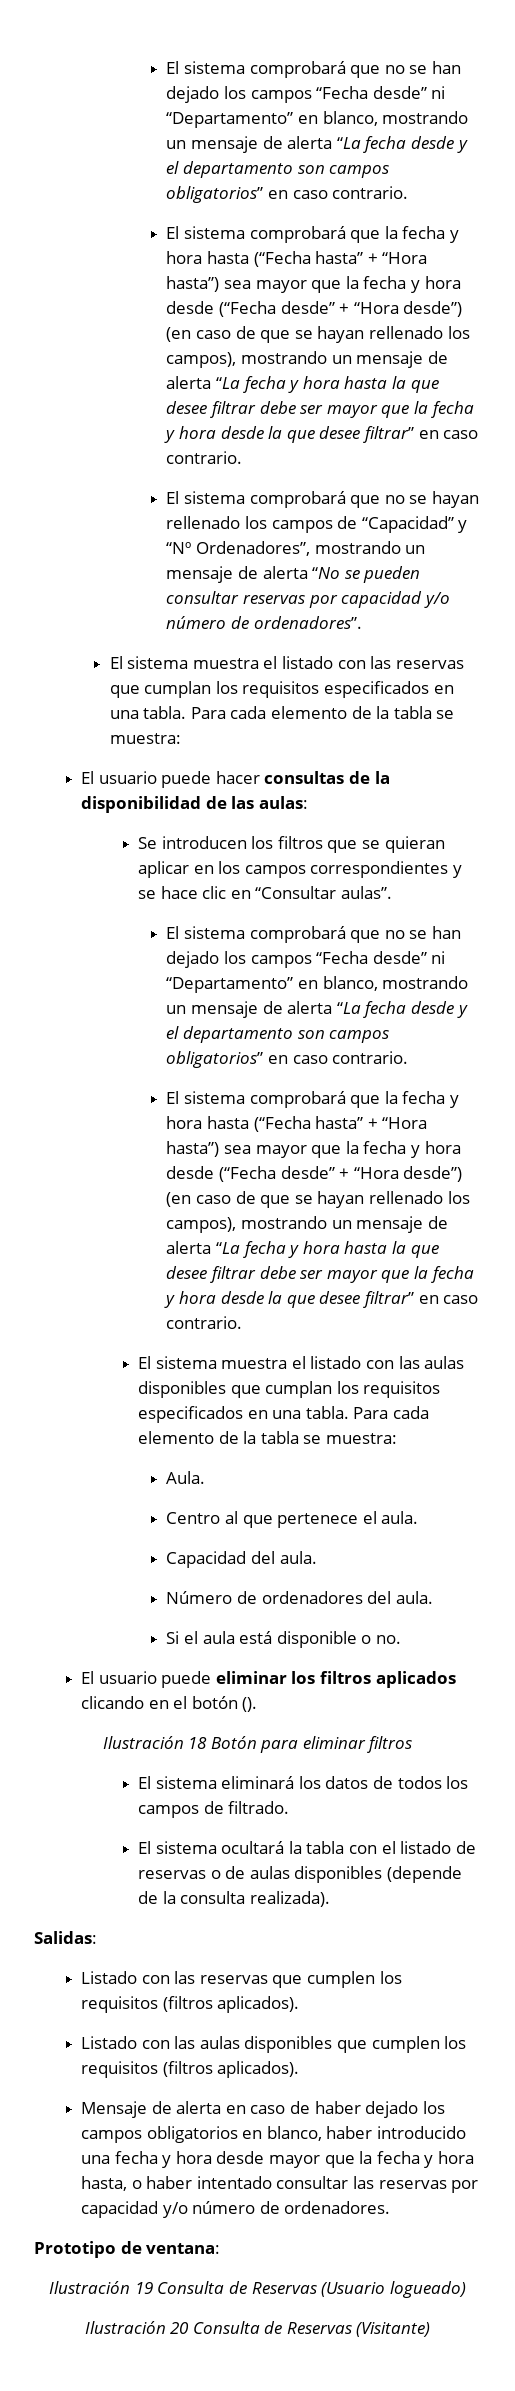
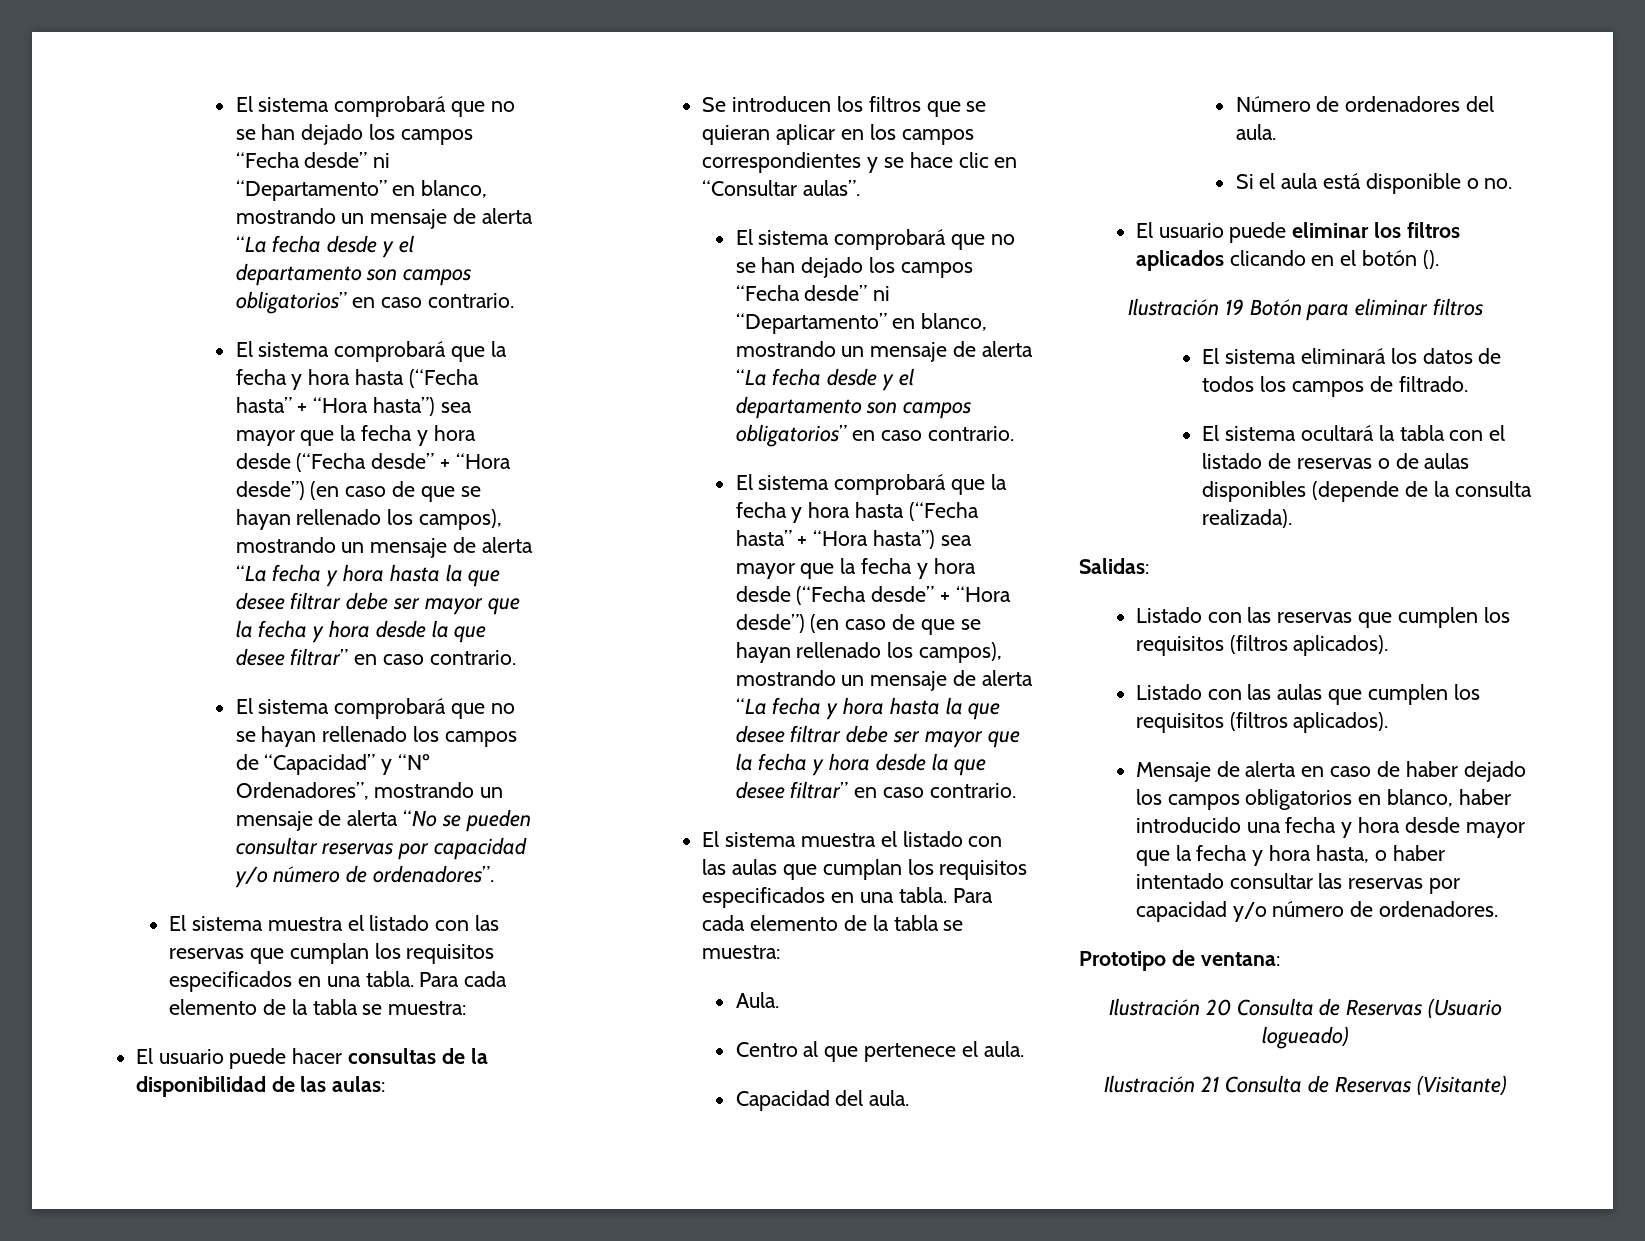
- El sistema muestra el listado con las aulas disponibles que cumplan los requisitos especificados en una tabla.
+ El sistema muestra el listado con las aulas que cumplan los requisitos especificados en una tabla.
- Ilustración 18 Botón para eliminar filtros
+ Ilustración 19 Botón para eliminar filtros
- Listado con las aulas disponibles que cumplen los requisitos (filtros aplicados).
+ Listado con las aulas que cumplen los requisitos (filtros aplicados).
- Ilustración 19 Consulta de Reservas (Usuario logueado)
+ Ilustración 20 Consulta de Reservas (Usuario logueado)
- Ilustración 20 Consulta de Reservas (Visitante)
+ Ilustración 21 Consulta de Reservas (Visitante)

